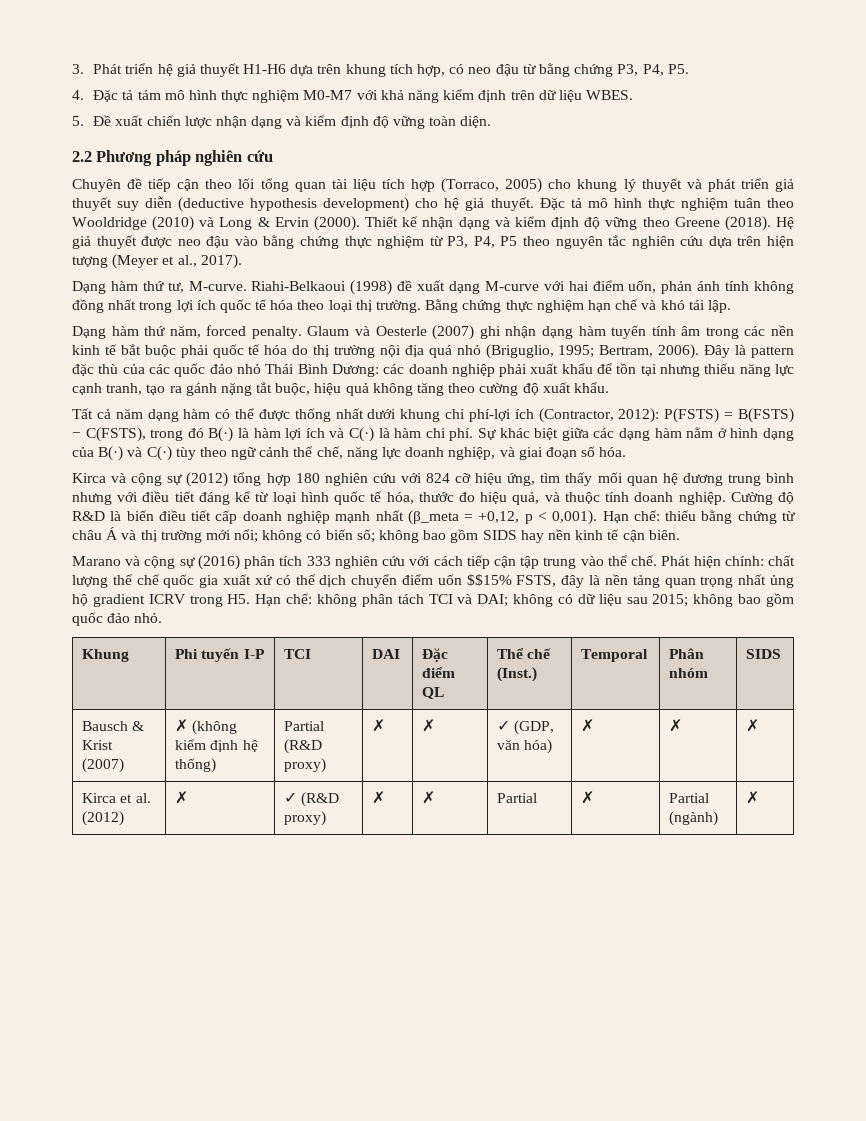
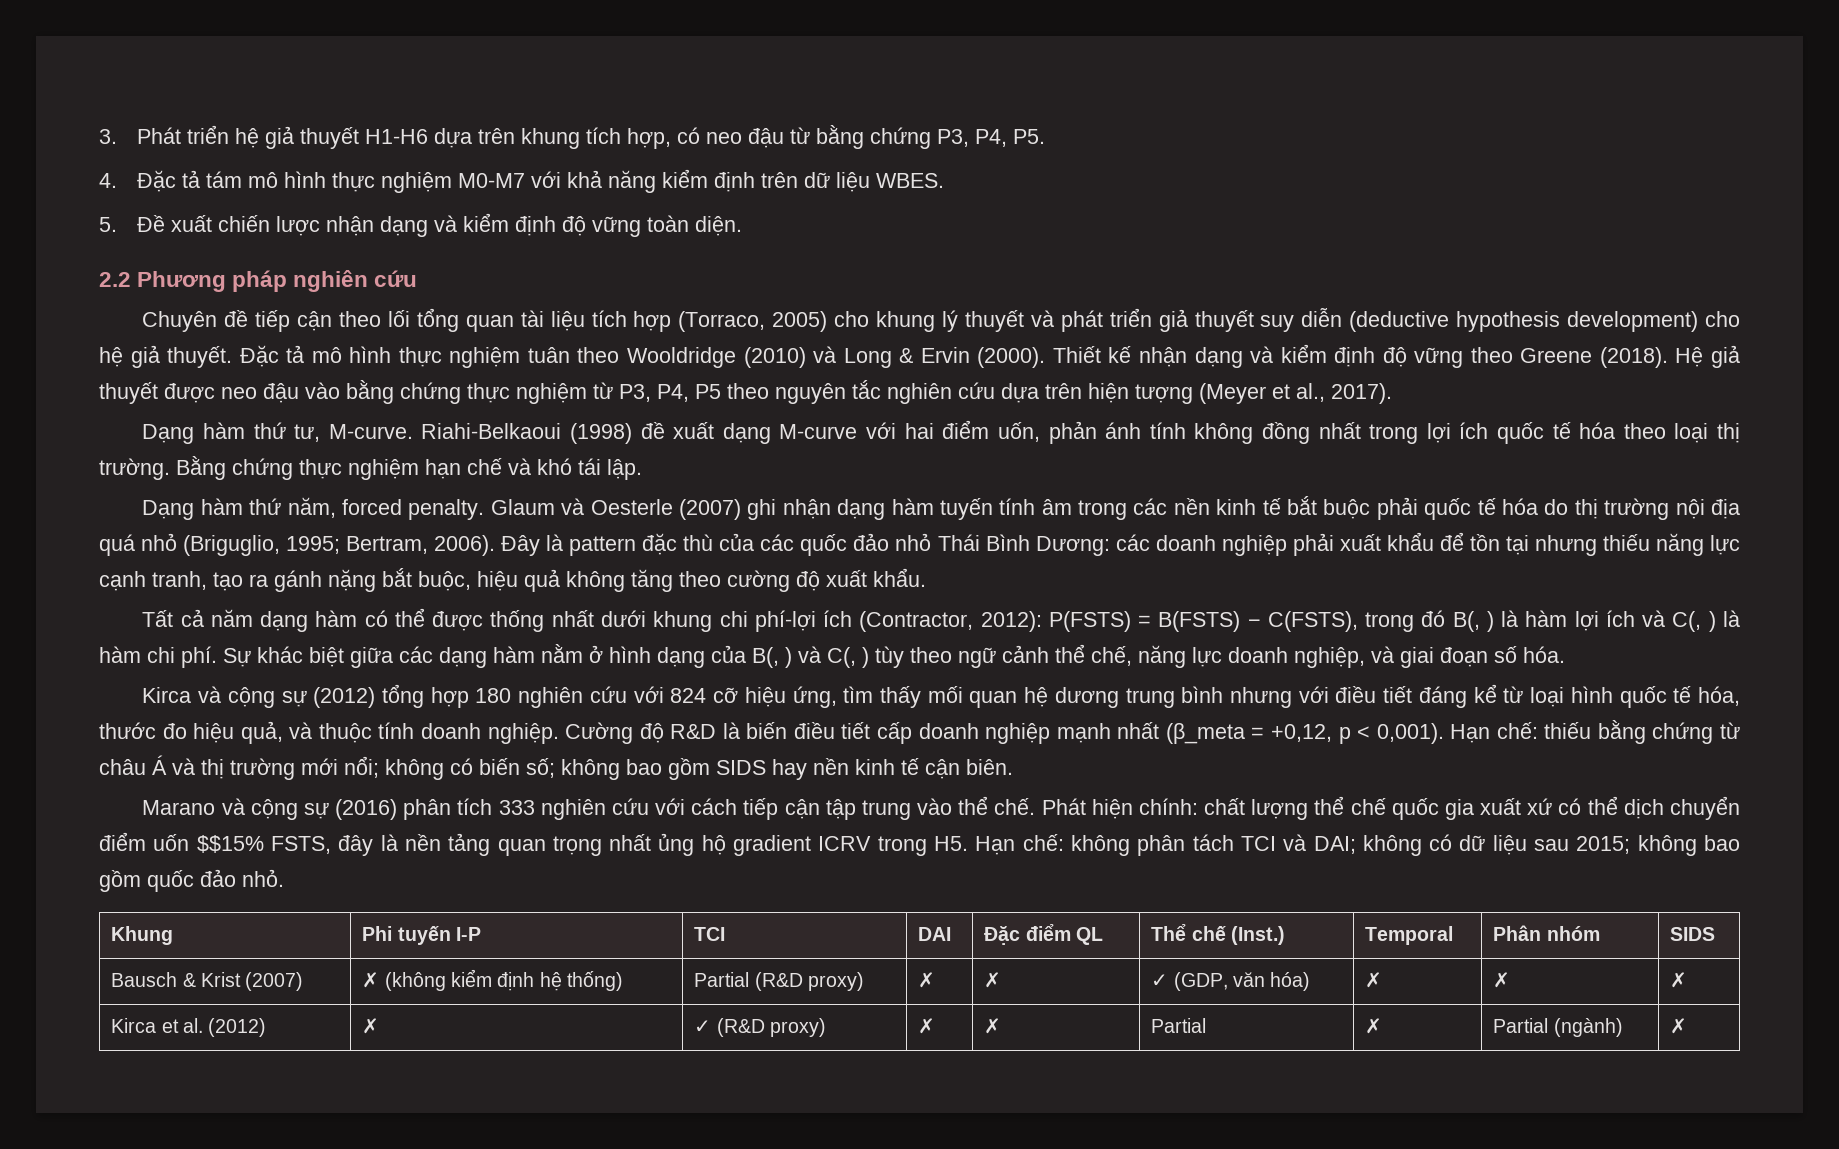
- Đây là pattern đặc thù của các quốc đảo nhỏ Thái Bình Dương: các doanh nghiệp phải xuất khẩu để tồn tại nhưng thiếu năng lực cạnh tranh, tạo ra gánh nặng tắt buộc, hiệu quả không tăng theo cường độ xuất khẩu.
+ Đây là pattern đặc thù của các quốc đảo nhỏ Thái Bình Dương: các doanh nghiệp phải xuất khẩu để tồn tại nhưng thiếu năng lực cạnh tranh, tạo ra gánh nặng bắt buộc, hiệu quả không tăng theo cường độ xuất khẩu.
- Tất cả năm dạng hàm có thể được thống nhất dưới khung chi phí-lợi ích (Contractor, 2012): P(FSTS) = B(FSTS) − C(FSTS), trong đó B(·) là hàm lợi ích và C(·) là hàm chi phí.
+ Tất cả năm dạng hàm có thể được thống nhất dưới khung chi phí-lợi ích (Contractor, 2012): P(FSTS) = B(FSTS) − C(FSTS), trong đó B(, ) là hàm lợi ích và C(, ) là hàm chi phí.
- Sự khác biệt giữa các dạng hàm nằm ở hình dạng của B(·) và C(·) tùy theo ngữ cảnh thể chế, năng lực doanh nghiệp, và giai đoạn số hóa.
+ Sự khác biệt giữa các dạng hàm nằm ở hình dạng của B(, ) và C(, ) tùy theo ngữ cảnh thể chế, năng lực doanh nghiệp, và giai đoạn số hóa.

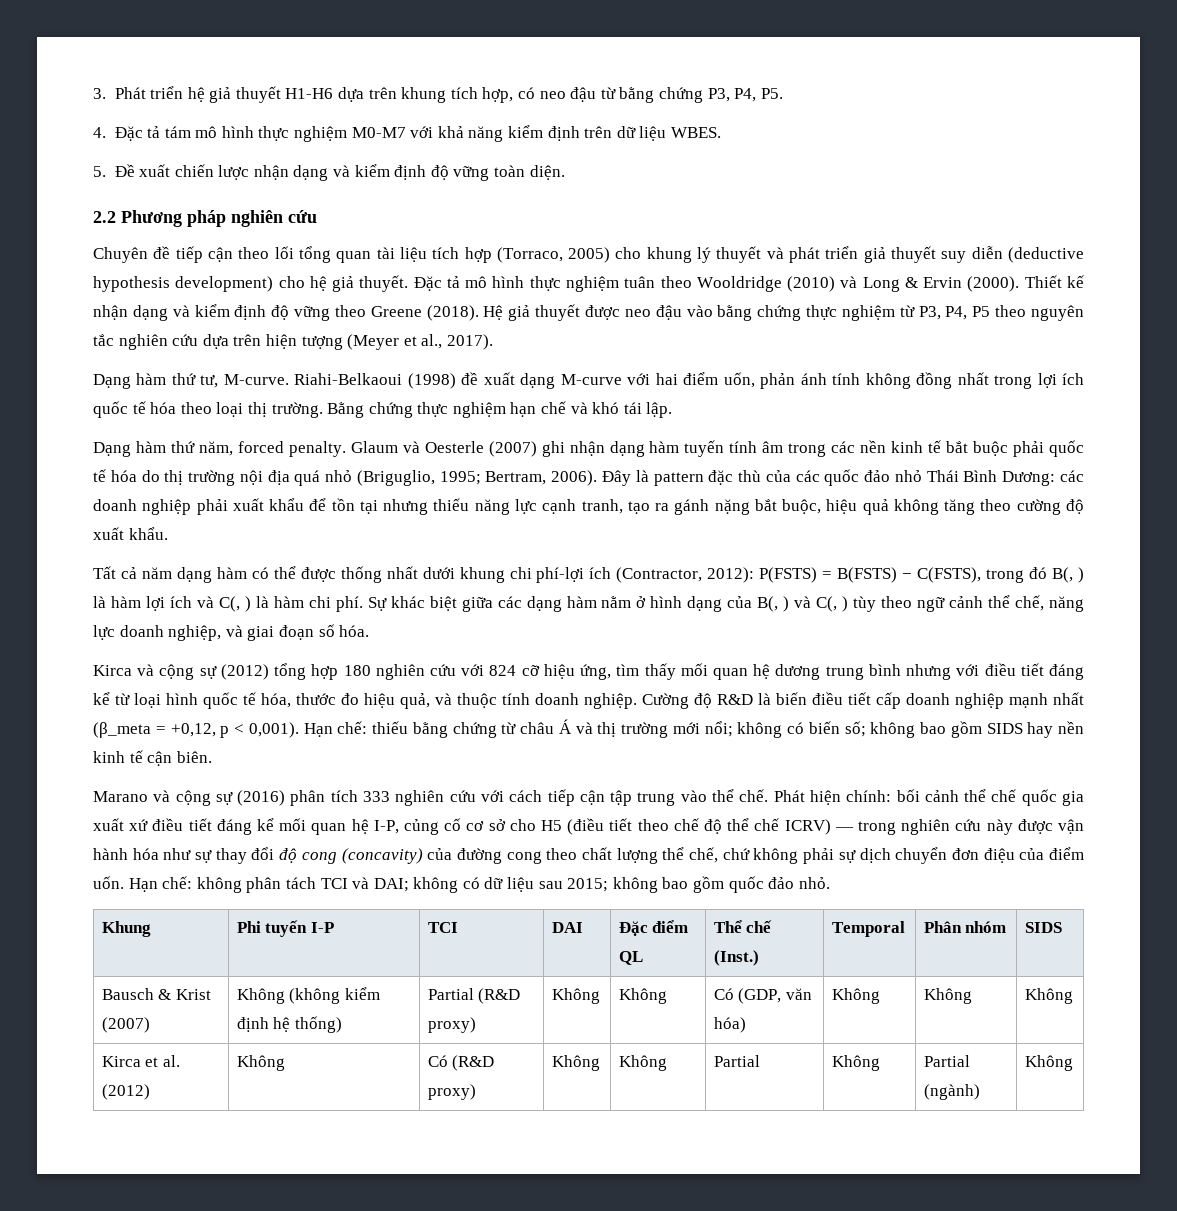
- Phát hiện chính: chất lượng thể chế quốc gia xuất xứ có thể dịch chuyển điểm uốn $$15% FSTS, đây là nền tảng quan trọng nhất ủng hộ gradient ICRV trong H5. Hạn chế: không phân tách TCI và DAI; không có dữ liệu sau 2015; không bao gồm quốc đảo nhỏ.
+ Phát hiện chính: bối cảnh thể chế quốc gia xuất xứ điều tiết đáng kể mối quan hệ I-P, củng cố cơ sở cho H5 (điều tiết theo chế độ thể chế ICRV) — trong nghiên cứu này được vận hành hóa như sự thay đổi độ cong (concavity) của đường cong theo chất lượng thể chế, chứ không phải sự dịch chuyển đơn điệu của điểm uốn. Hạn chế: không phân tách TCI và DAI; không có dữ liệu sau 2015; không bao gồm quốc đảo nhỏ.
- Bausch & Krist (2007) | ✗ (không kiểm định hệ thống) | Partial (R&D proxy) | ✗ | ✗ | ✓ (GDP, văn hóa) | ✗ | ✗ | ✗
+ Bausch & Krist (2007) | Không (không kiểm định hệ thống) | Partial (R&D proxy) | Không | Không | Có (GDP, văn hóa) | Không | Không | Không
- Kirca et al. (2012) | ✗ | ✓ (R&D proxy) | ✗ | ✗ | Partial | ✗ | Partial (ngành) | ✗
+ Kirca et al. (2012) | Không | Có (R&D proxy) | Không | Không | Partial | Không | Partial (ngành) | Không

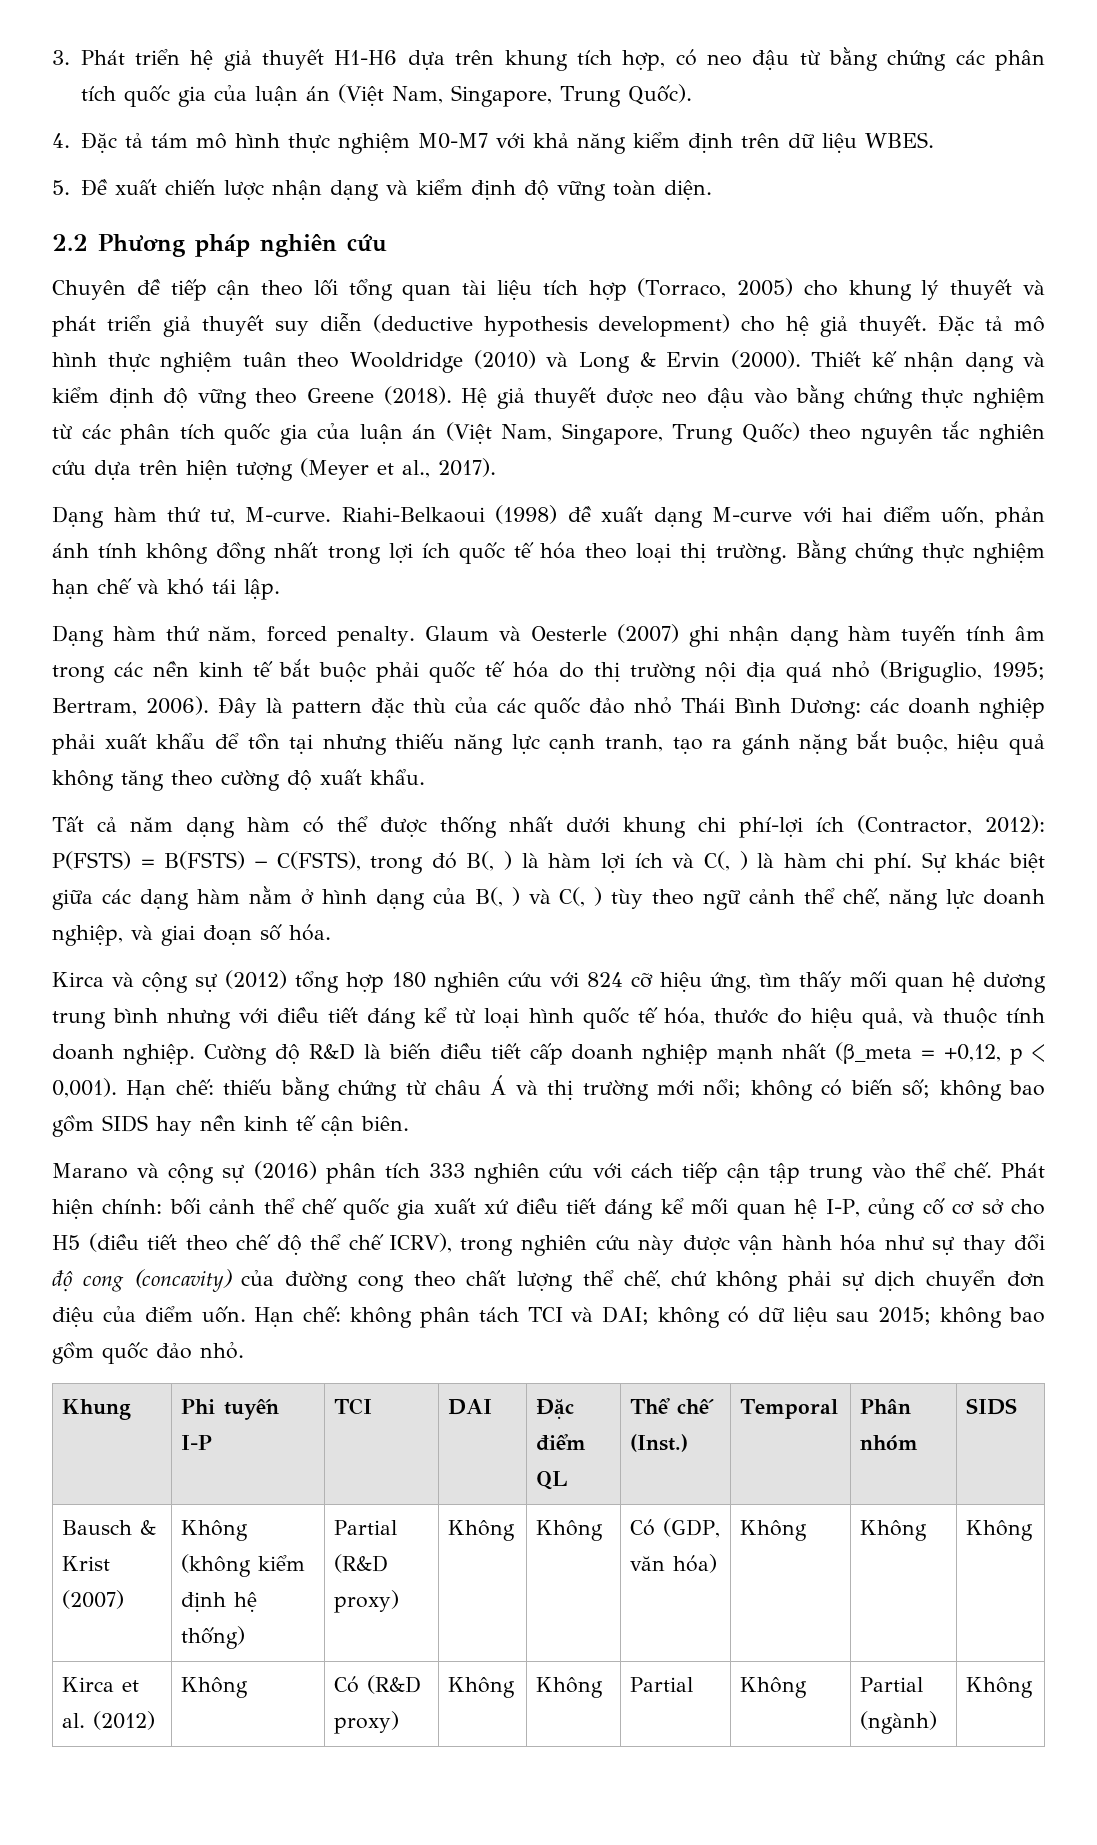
- 3. Phát triển hệ giả thuyết H1-H6 dựa trên khung tích hợp, có neo đậu từ bằng chứng P3, P4, P5.
+ 3. Phát triển hệ giả thuyết H1-H6 dựa trên khung tích hợp, có neo đậu từ bằng chứng các phân tích quốc gia của luận án (Việt Nam, Singapore, Trung Quốc).
- Hệ giả thuyết được neo đậu vào bằng chứng thực nghiệm từ P3, P4, P5 theo nguyên tắc nghiên cứu dựa trên hiện tượng (Meyer et al., 2017).
+ Hệ giả thuyết được neo đậu vào bằng chứng thực nghiệm từ các phân tích quốc gia của luận án (Việt Nam, Singapore, Trung Quốc) theo nguyên tắc nghiên cứu dựa trên hiện tượng (Meyer et al., 2017).
- bối cảnh thể chế quốc gia xuất xứ điều tiết đáng kể mối quan hệ I-P, củng cố cơ sở cho H5 (điều tiết theo chế độ thể chế ICRV) — trong nghiên cứu này được vận hành hóa như sự thay đổi độ cong (concavity) của đường cong theo chất lượng thể chế, chứ không phải sự dịch chuyển đơn điệu của điểm uốn.
+ bối cảnh thể chế quốc gia xuất xứ điều tiết đáng kể mối quan hệ I-P, củng cố cơ sở cho H5 (điều tiết theo chế độ thể chế ICRV), trong nghiên cứu này được vận hành hóa như sự thay đổi độ cong (concavity) của đường cong theo chất lượng thể chế, chứ không phải sự dịch chuyển đơn điệu của điểm uốn.

